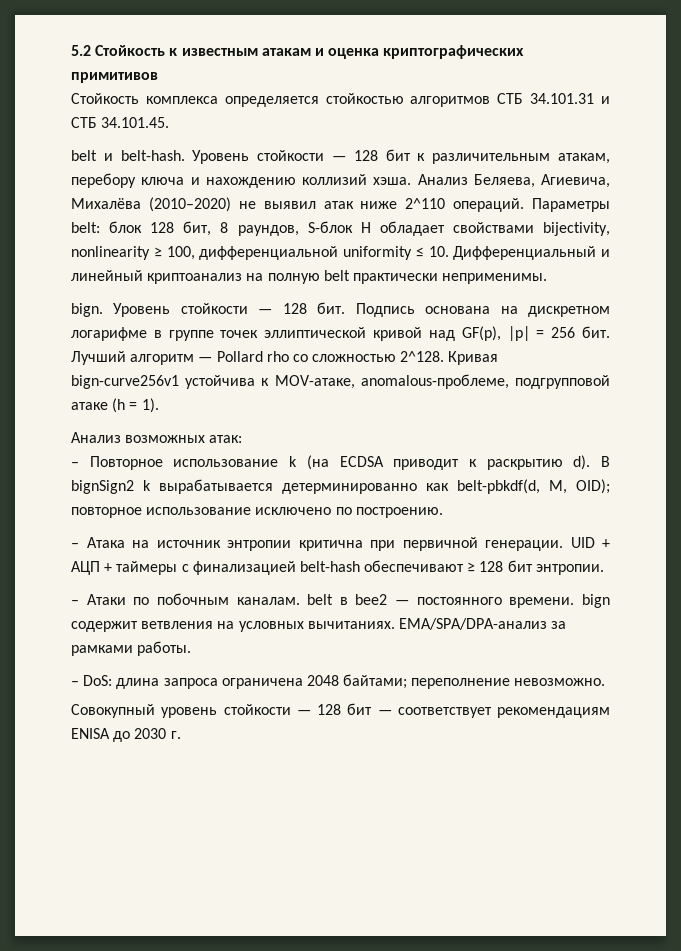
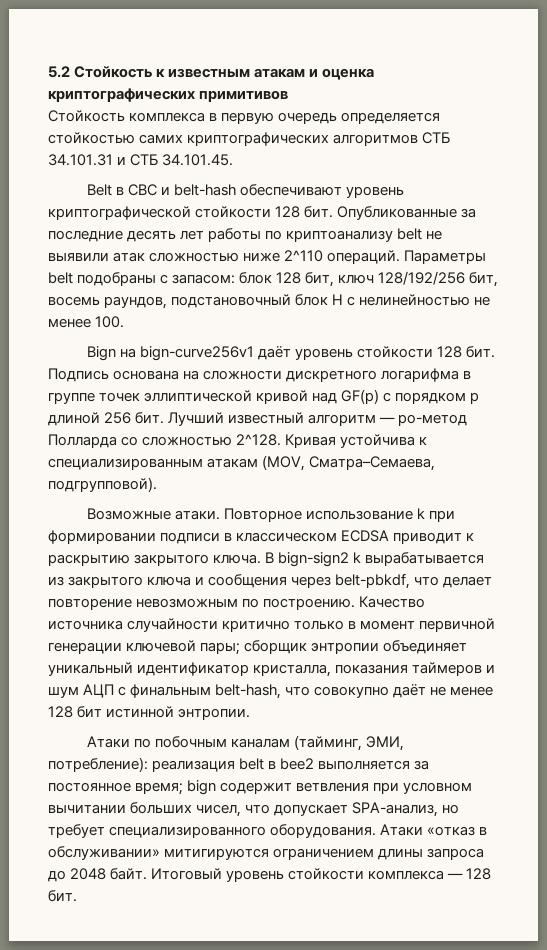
- Стойкость комплекса определяется стойкостью алгоритмов СТБ 34.101.31 и СТБ 34.101.45.
+ Стойкость комплекса в первую очередь определяется стойкостью самих криптографических алгоритмов СТБ 34.101.31 и СТБ 34.101.45.
- belt и belt-hash. Уровень стойкости — 128 бит к различительным атакам, перебору ключа и нахождению коллизий хэша. Анализ Беляева, Агиевича, Михалёва (2010–2020) не выявил атак ниже 2^110 операций. Параметры belt: блок 128 бит, 8 раундов, S-блок H обладает свойствами bijectivity, nonlinearity ≥ 100, дифференциальной uniformity ≤ 10. Дифференциальный и линейный криптоанализ на полную belt практически неприменимы.
- bign. Уровень стойкости — 128 бит.
+ Belt в CBC и belt-hash обеспечивают уровень криптографической стойкости 128 бит. Опубликованные за последние десять лет работы по криптоанализу belt не выявили атак сложностью ниже 2^110 операций. Параметры belt подобраны с запасом: блок 128 бит, ключ 128/192/256 бит, восемь раундов, подстановочный блок H с нелинейностью не менее 100.
+ Bign на bign-curve256v1 даёт уровень стойкости 128 бит.
- Подпись основана на дискретном логарифме в группе точек эллиптической кривой над GF(p), |p| = 256 бит.
+ Подпись основана на сложности дискретного логарифма в группе точек эллиптической кривой над GF(p) с порядком p длиной 256 бит.
- Лучший алгоритм — Pollard rho со сложностью 2^128.
+ Лучший известный алгоритм — ро-метод Полларда со сложностью 2^128.
- Кривая bign-curve256v1 устойчива к MOV-атаке, anomalous-проблеме, подгрупповой атаке (h = 1).
- Анализ возможных атак:
- – Повторное использование k (на ECDSA приводит к раскрытию d). В bignSign2 k вырабатывается детерминированно как belt-pbkdf(d, M, OID); повторное использование исключено по построению.
- – Атака на источник энтропии критична при первичной генерации. UID + АЦП + таймеры с финализацией belt-hash обеспечивают ≥ 128 бит энтропии.
+ Кривая устойчива к специализированным атакам (MOV, Сматра–Семаева, подгрупповой).
+ Возможные атаки. Повторное использование k при формировании подписи в классическом ECDSA приводит к раскрытию закрытого ключа. В bign-sign2 k вырабатывается из закрытого ключа и сообщения через belt-pbkdf, что делает повторение невозможным по построению. Качество источника случайности критично только в момент первичной генерации ключевой пары; сборщик энтропии объединяет уникальный идентификатор кристалла, показания таймеров и шум АЦП с финальным belt-hash, что совокупно даёт не менее 128 бит истинной энтропии.
- – Атаки по побочным каналам. belt в bee2 — постоянного времени. bign содержит ветвления на условных вычитаниях. EMA/SPA/DPA-анализ за рамками работы.
- – DoS: длина запроса ограничена 2048 байтами; переполнение невозможно.
- Совокупный уровень стойкости — 128 бит — соответствует рекомендациям ENISA до 2030 г.
+ Атаки по побочным каналам (тайминг, ЭМИ, потребление): реализация belt в bee2 выполняется за постоянное время; bign содержит ветвления при условном вычитании больших чисел, что допускает SPA-анализ, но требует специализированного оборудования. Атаки «отказ в обслуживании» митигируются ограничением длины запроса до 2048 байт. Итоговый уровень стойкости комплекса — 128 бит.

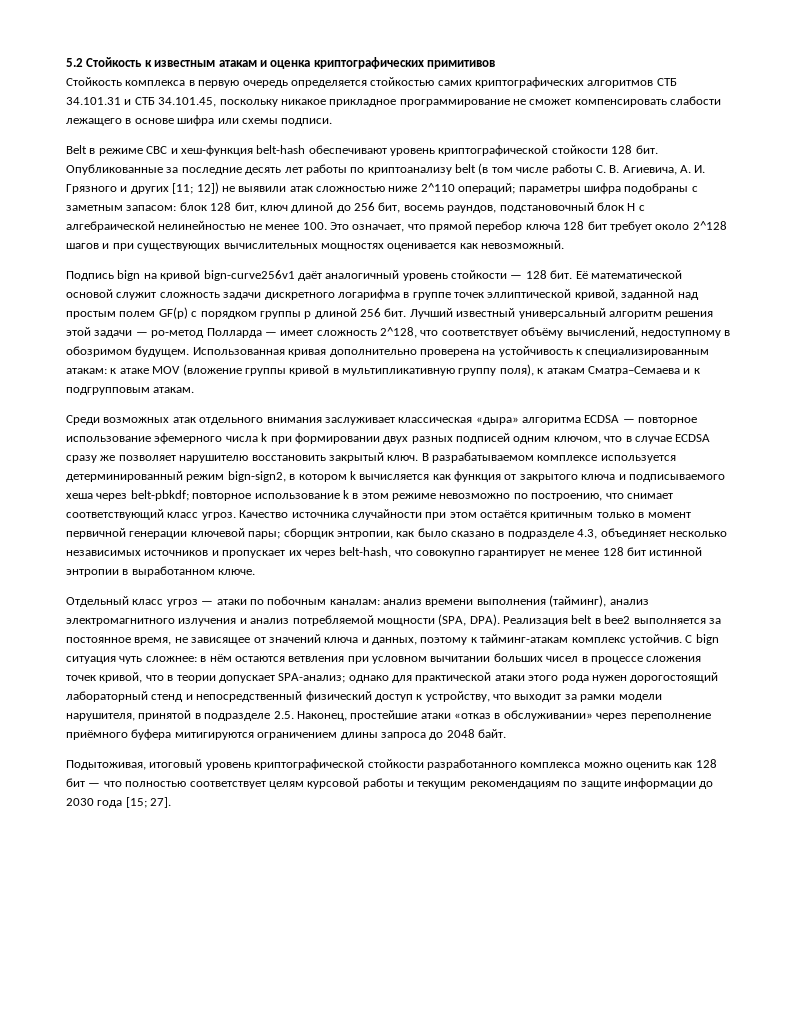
- Стойкость комплекса в первую очередь определяется стойкостью самих криптографических алгоритмов СТБ 34.101.31 и СТБ 34.101.45.
+ Стойкость комплекса в первую очередь определяется стойкостью самих криптографических алгоритмов СТБ 34.101.31 и СТБ 34.101.45, поскольку никакое прикладное программирование не сможет компенсировать слабости лежащего в основе шифра или схемы подписи.
- Belt в CBC и belt-hash обеспечивают уровень криптографической стойкости 128 бит.
+ Belt в режиме CBC и хеш-функция belt-hash обеспечивают уровень криптографической стойкости 128 бит.
- Опубликованные за последние десять лет работы по криптоанализу belt не выявили атак сложностью ниже 2^110 операций. Параметры belt подобраны с запасом: блок 128 бит, ключ 128/192/256 бит, восемь раундов, подстановочный блок H с нелинейностью не менее 100.
- Bign на bign-curve256v1 даёт уровень стойкости 128 бит. Подпись основана на сложности дискретного логарифма в группе точек эллиптической кривой над GF(p) с порядком p длиной 256 бит.
+ Опубликованные за последние десять лет работы по криптоанализу belt (в том числе работы С. В. Агиевича, А. И. Грязного и других [11; 12]) не выявили атак сложностью ниже 2^110 операций; параметры шифра подобраны с заметным запасом: блок 128 бит, ключ длиной до 256 бит, восемь раундов, подстановочный блок H с алгебраической нелинейностью не менее 100. Это означает, что прямой перебор ключа 128 бит требует около 2^128 шагов и при существующих вычислительных мощностях оценивается как невозможный.
+ Подпись bign на кривой bign-curve256v1 даёт аналогичный уровень стойкости — 128 бит. Её математической основой служит сложность задачи дискретного логарифма в группе точек эллиптической кривой, заданной над простым полем GF(p) с порядком группы p длиной 256 бит.
- Лучший известный алгоритм — ро-метод Полларда со сложностью 2^128. Кривая устойчива к специализированным атакам (MOV, Сматра–Семаева, подгрупповой).
- Возможные атаки. Повторное использование k при формировании подписи в классическом ECDSA приводит к раскрытию закрытого ключа. В bign-sign2 k вырабатывается из закрытого ключа и сообщения через belt-pbkdf, что делает повторение невозможным по построению. Качество источника случайности критично только в момент первичной генерации ключевой пары; сборщик энтропии объединяет уникальный идентификатор кристалла, показания таймеров и шум АЦП с финальным belt-hash, что совокупно даёт не менее 128 бит истинной энтропии.
- Атаки по побочным каналам (тайминг, ЭМИ, потребление): реализация belt в bee2 выполняется за постоянное время; bign содержит ветвления при условном вычитании больших чисел, что допускает SPA-анализ, но требует специализированного оборудования. Атаки «отказ в обслуживании» митигируются ограничением длины запроса до 2048 байт. Итоговый уровень стойкости комплекса — 128 бит.
+ Лучший известный универсальный алгоритм решения этой задачи — ро-метод Полларда — имеет сложность 2^128, что соответствует объёму вычислений, недоступному в обозримом будущем. Использованная кривая дополнительно проверена на устойчивость к специализированным атакам: к атаке MOV (вложение группы кривой в мультипликативную группу поля), к атакам Сматра–Семаева и к подгрупповым атакам.
+ Среди возможных атак отдельного внимания заслуживает классическая «дыра» алгоритма ECDSA — повторное использование эфемерного числа k при формировании двух разных подписей одним ключом, что в случае ECDSA сразу же позволяет нарушителю восстановить закрытый ключ. В разрабатываемом комплексе используется детерминированный режим bign-sign2, в котором k вычисляется как функция от закрытого ключа и подписываемого хеша через belt-pbkdf; повторное использование k в этом режиме невозможно по построению, что снимает соответствующий класс угроз. Качество источника случайности при этом остаётся критичным только в момент первичной генерации ключевой пары; сборщик энтропии, как было сказано в подразделе 4.3, объединяет несколько независимых источников и пропускает их через belt-hash, что совокупно гарантирует не менее 128 бит истинной энтропии в выработанном ключе.
+ Отдельный класс угроз — атаки по побочным каналам: анализ времени выполнения (тайминг), анализ электромагнитного излучения и анализ потребляемой мощности (SPA, DPA). Реализация belt в bee2 выполняется за постоянное время, не зависящее от значений ключа и данных, поэтому к тайминг-атакам комплекс устойчив. С bign ситуация чуть сложнее: в нём остаются ветвления при условном вычитании больших чисел в процессе сложения точек кривой, что в теории допускает SPA-анализ; однако для практической атаки этого рода нужен дорогостоящий лабораторный стенд и непосредственный физический доступ к устройству, что выходит за рамки модели нарушителя, принятой в подразделе 2.5. Наконец, простейшие атаки «отказ в обслуживании» через переполнение приёмного буфера митигируются ограничением длины запроса до 2048 байт.
+ Подытоживая, итоговый уровень криптографической стойкости разработанного комплекса можно оценить как 128 бит — что полностью соответствует целям курсовой работы и текущим рекомендациям по защите информации до 2030 года [15; 27].

